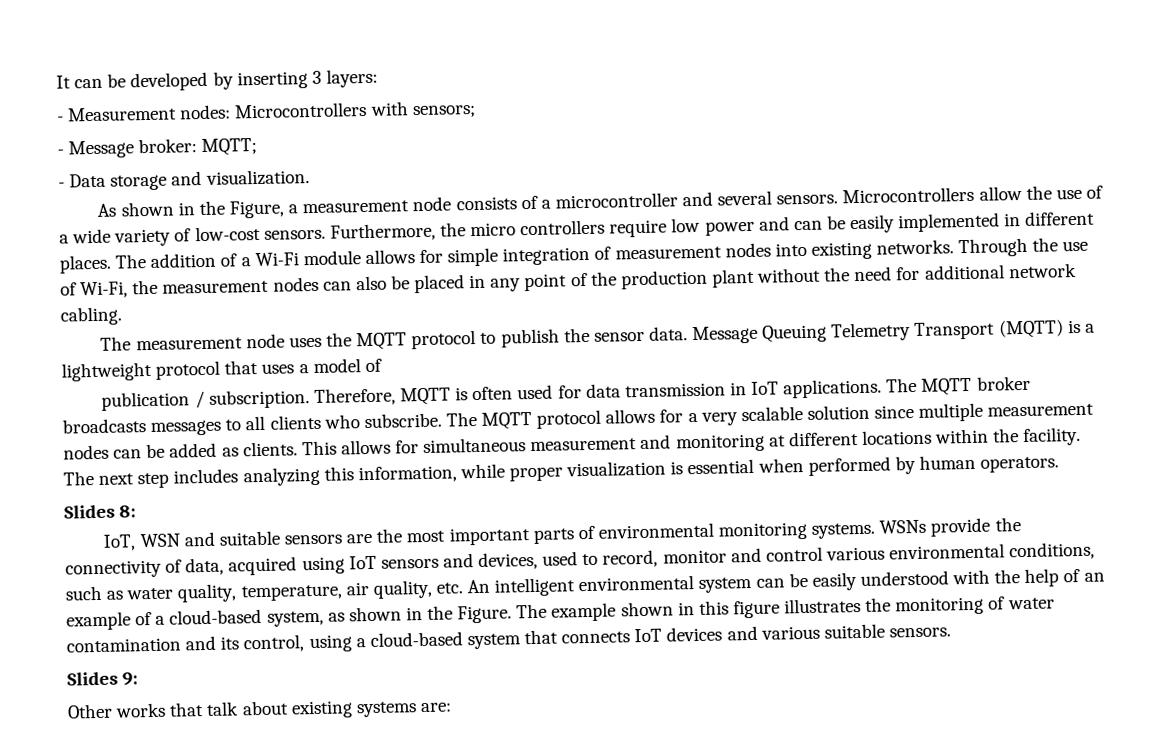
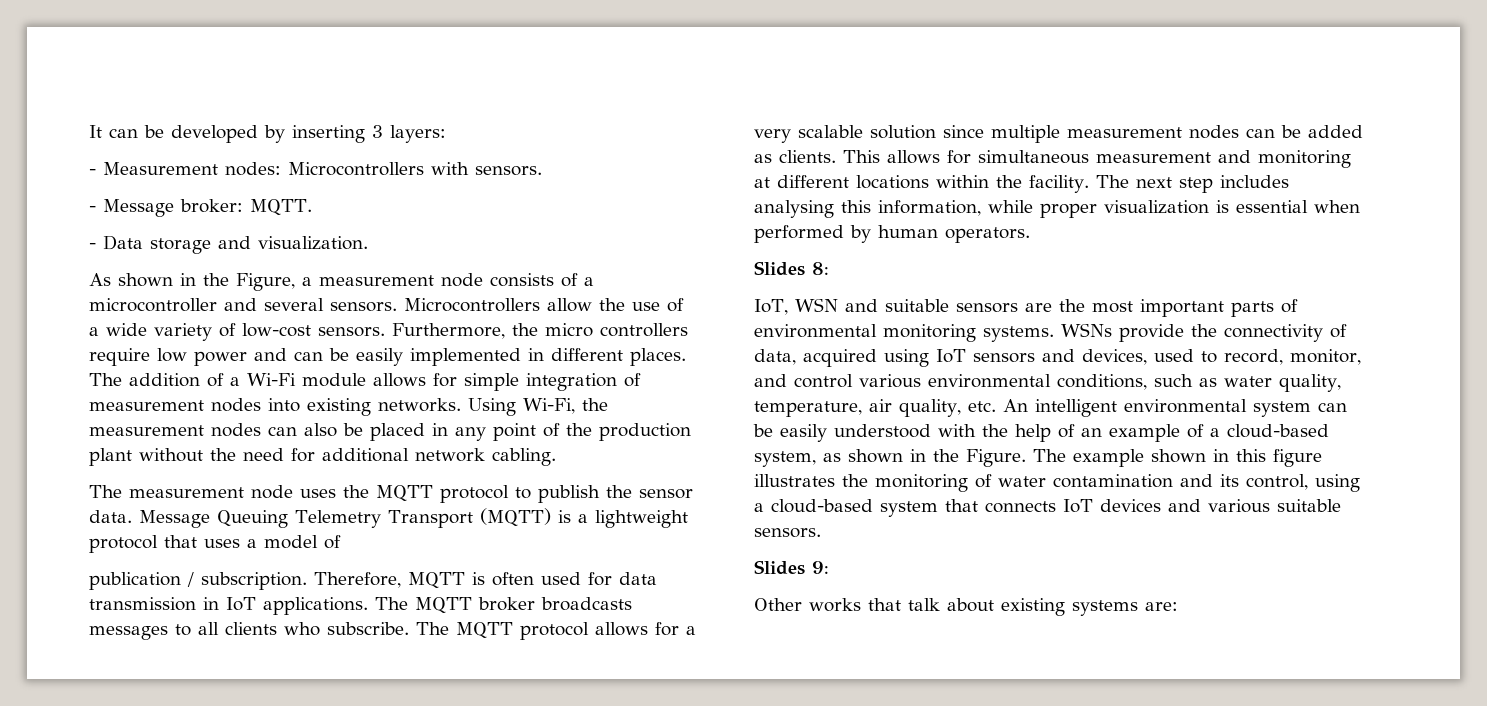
- - Measurement nodes: Microcontrollers with sensors;
+ - Measurement nodes: Microcontrollers with sensors.
- - Message broker: MQTT;
+ - Message broker: MQTT.
- Through the use of Wi-Fi, the measurement nodes can also be placed in any point of the production plant without the need for additional network cabling.
+ Using Wi-Fi, the measurement nodes can also be placed in any point of the production plant without the need for additional network cabling.
- The next step includes analyzing this information, while proper visualization is essential when performed by human operators.
+ The next step includes analysing this information, while proper visualization is essential when performed by human operators.
- WSNs provide the connectivity of data, acquired using IoT sensors and devices, used to record, monitor and control various environmental conditions, such as water quality, temperature, air quality, etc. An intelligent environmental system can be easily understood with the help of an example of a cloud-based system, as shown in the Figure.
+ WSNs provide the connectivity of data, acquired using IoT sensors and devices, used to record, monitor, and control various environmental conditions, such as water quality, temperature, air quality, etc. An intelligent environmental system can be easily understood with the help of an example of a cloud-based system, as shown in the Figure.

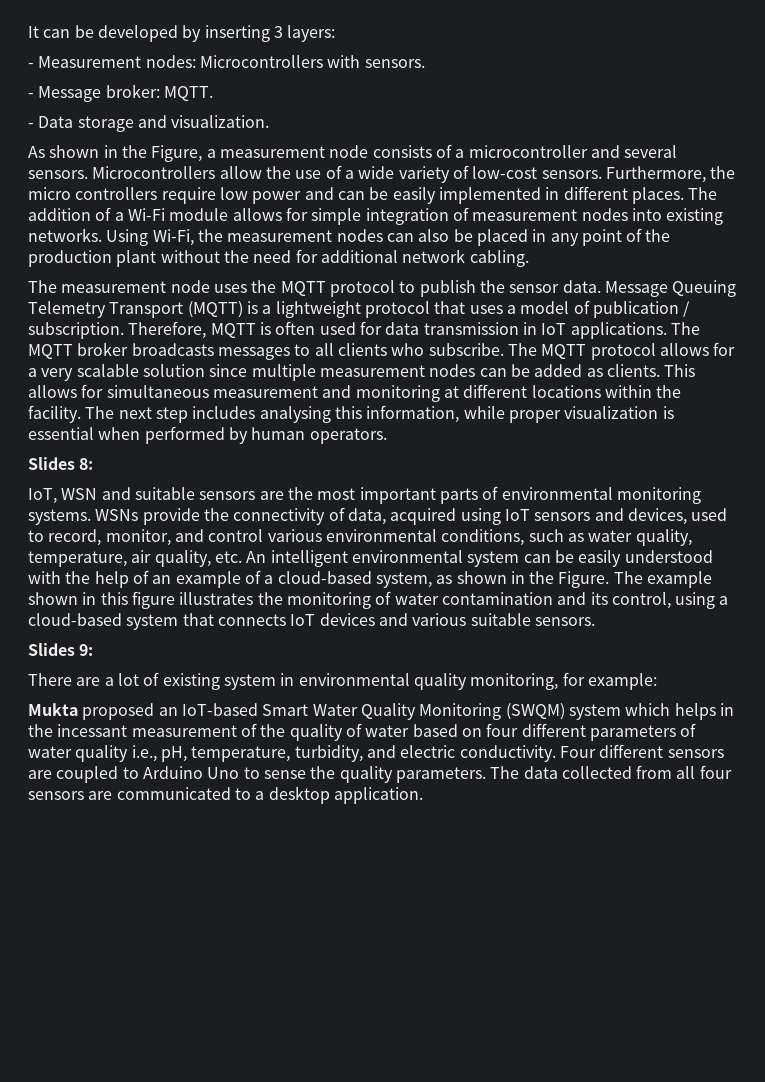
- Message Queuing Telemetry Transport (MQTT) is a lightweight protocol that uses a model of
- publication / subscription.
+ Message Queuing Telemetry Transport (MQTT) is a lightweight protocol that uses a model of publication / subscription.
- Other works that talk about existing systems are:
+ There are a lot of existing system in environmental quality monitoring, for example:
+ Mukta proposed an IoT-based Smart Water Quality Monitoring (SWQM) system which helps in the incessant measurement of the quality of water based on four different parameters of water quality i.e., pH, temperature, turbidity, and electric conductivity. Four different sensors are coupled to Arduino Uno to sense the quality parameters. The data collected from all four sensors are communicated to a desktop application.

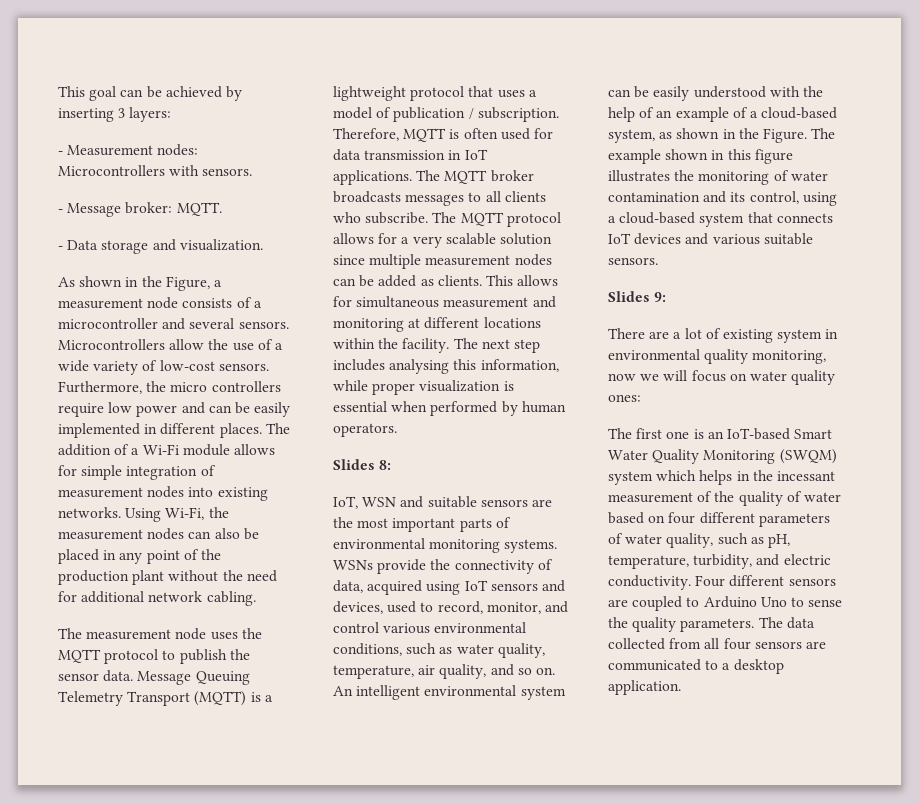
- It can be developed by inserting 3 layers:
+ This goal can be achieved by inserting 3 layers:
- WSNs provide the connectivity of data, acquired using IoT sensors and devices, used to record, monitor, and control various environmental conditions, such as water quality, temperature, air quality, etc. An intelligent environmental system can be easily understood with the help of an example of a cloud-based system, as shown in the Figure.
+ WSNs provide the connectivity of data, acquired using IoT sensors and devices, used to record, monitor, and control various environmental conditions, such as water quality, temperature, air quality, and so on. An intelligent environmental system can be easily understood with the help of an example of a cloud-based system, as shown in the Figure.
- There are a lot of existing system in environmental quality monitoring, for example:
- Mukta proposed an IoT-based Smart Water Quality Monitoring (SWQM) system which helps in the incessant measurement of the quality of water based on four different parameters of water quality i.e., pH, temperature, turbidity, and electric conductivity.
+ There are a lot of existing system in environmental quality monitoring, now we will focus on water quality ones:
+ The first one is an IoT-based Smart Water Quality Monitoring (SWQM) system which helps in the incessant measurement of the quality of water based on four different parameters of water quality, such as pH, temperature, turbidity, and electric conductivity.

